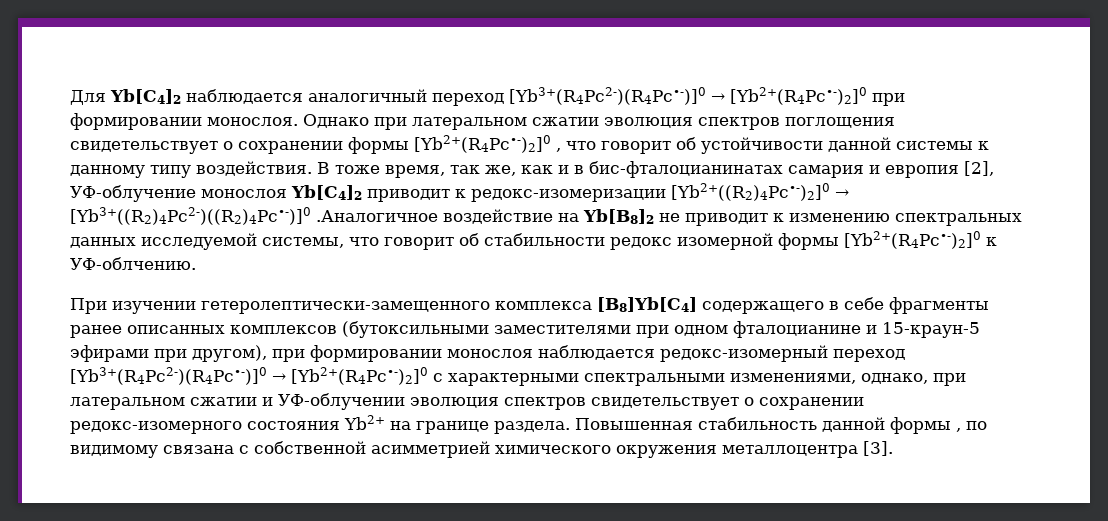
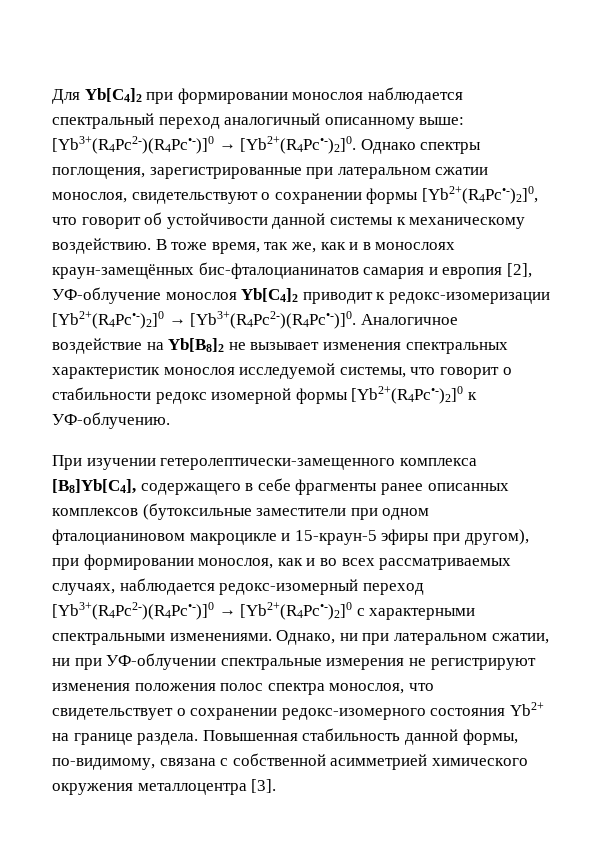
- Для Yb[С4]2 наблюдается аналогичный переход [Yb3+(R4Pc2-)(R4Pc•-)]0 → [Yb2+(R4Pc•-)2]0 при формировании монослоя. Однако при латеральном сжатии эволюция спектров поглощения свидетельствует о сохранении формы [Yb2+(R4Pc•-)2]0 , что говорит об устойчивости данной системы к данному типу воздействия.
+ Для Yb[С4]2 при формировании монослоя наблюдается спектральный переход аналогичный описанному выше: [Yb3+(R4Pc2-)(R4Pc•-)]0 → [Yb2+(R4Pc•-)2]0. Однако спектры поглощения, зарегистрированные при латеральном сжатии монослоя, свидетельствуют о сохранении формы [Yb2+(R4Pc•-)2]0, что говорит об устойчивости данной системы к механическому воздействию.
- В тоже время, так же, как и в бис-фталоцианинатах самария и европия [2], УФ-облучение монослоя Yb[С4]2 приводит к редокс-изомеризации [Yb2+((R2)4Pc•-)2]0 → [Yb3+((R2)4Pc2-)((R2)4Pc•-)]0 .Аналогичное воздействие на Yb[B8]2 не приводит к изменению спектральных данных исследуемой системы, что говорит об стабильности редокс изомерной формы [Yb2+(R4Pc•-)2]0 к УФ-облчению.
+ В тоже время, так же, как и в монослоях краун-замещённых бис-фталоцианинатов самария и европия [2], УФ-облучение монослоя Yb[С4]2 приводит к редокс-изомеризации [Yb2+(R4Pc•-)2]0 → [Yb3+(R4Pc2-)(R4Pc•-)]0. Аналогичное воздействие на Yb[B8]2 не вызывает изменения спектральных характеристик монослоя исследуемой системы, что говорит о стабильности редокс изомерной формы [Yb2+(R4Pc•-)2]0 к УФ-облучению.
- При изучении гетеролептически-замещенного комплекса [B8]Yb[C4] содержащего в себе фрагменты ранее описанных комплексов (бутоксильными заместителями при одном фталоцианине и 15-краун-5 эфирами при другом), при формировании монослоя наблюдается редокс-изомерный переход [Yb3+(R4Pc2-)(R4Pc•-)]0 → [Yb2+(R4Pc•-)2]0 с характерными спектральными изменениями, однако, при латеральном сжатии и УФ-облучении эволюция спектров свидетельствует о сохранении редокс-изомерного состояния Yb2+ на границе раздела.
+ При изучении гетеролептически-замещенного комплекса [B8]Yb[C4], содержащего в себе фрагменты ранее описанных комплексов (бутоксильные заместители при одном фталоцианиновом макроцикле и 15-краун-5 эфиры при другом), при формировании монослоя, как и во всех рассматриваемых случаях, наблюдается редокс-изомерный переход [Yb3+(R4Pc2-)(R4Pc•-)]0 → [Yb2+(R4Pc•-)2]0 с характерными спектральными изменениями. Однако, ни при латеральном сжатии, ни при УФ-облучении спектральные измерения не регистрируют изменения положения полос спектра монослоя, что свидетельствует о сохранении редокс-изомерного состояния Yb2+ на границе раздела.
- Повышенная стабильность данной формы , по видимому связана с собственной асимметрией химического окружения металлоцентра [3].
+ Повышенная стабильность данной формы, по-видимому, связана с собственной асимметрией химического окружения металлоцентра [3].

